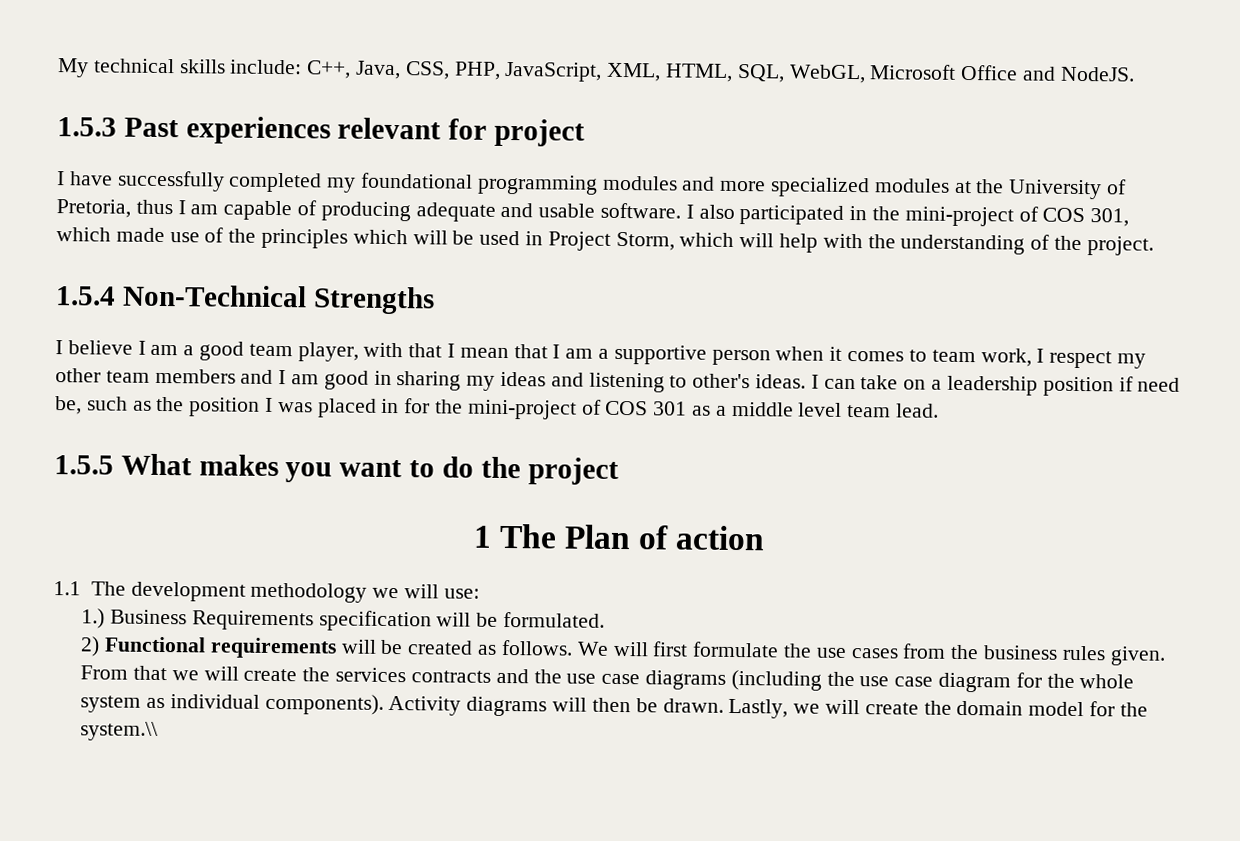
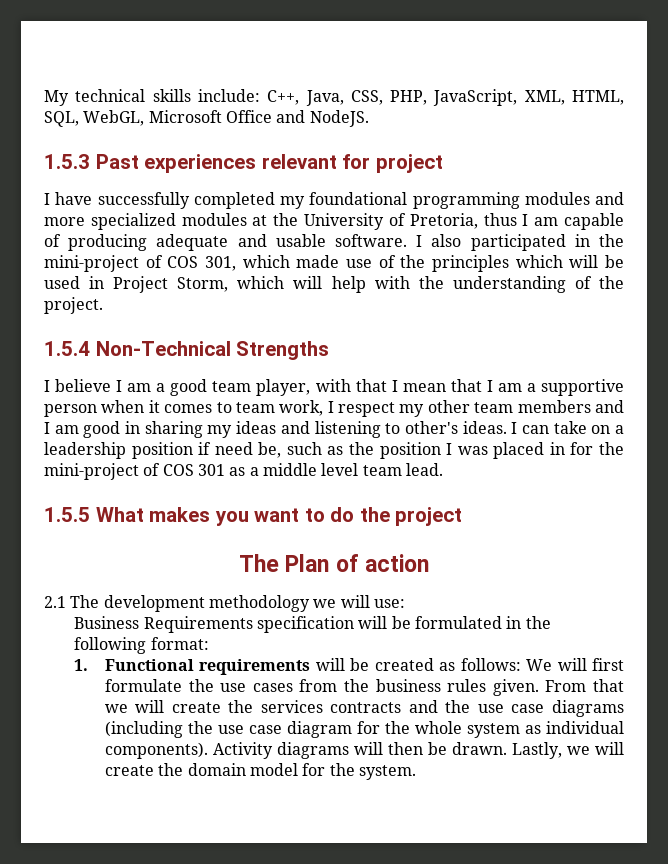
- 1 The Plan of action
+ The Plan of action
- 1.1 The development methodology we will use:
+ 2.1 The development methodology we will use:
- 1.) Business Requirements specification will be formulated.
- 2) Functional requirements will be created as follows. We will first formulate the use cases from the business rules given.
+ Business Requirements specification will be formulated in the following format:
+ 1. Functional requirements will be created as follows: We will first formulate the use cases from the business rules given.
- Lastly, we will create the domain model for the system.\\
+ Lastly, we will create the domain model for the system.

